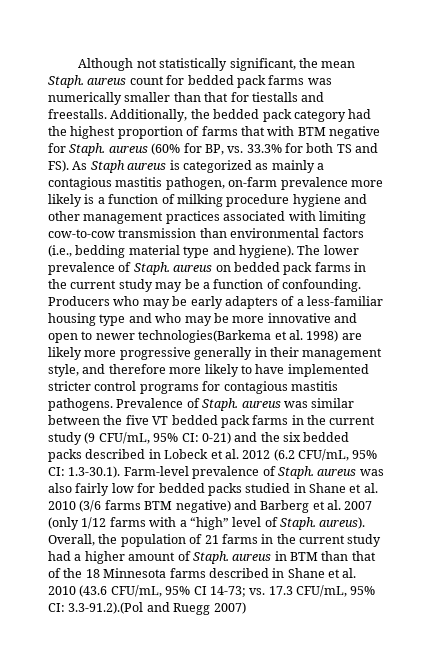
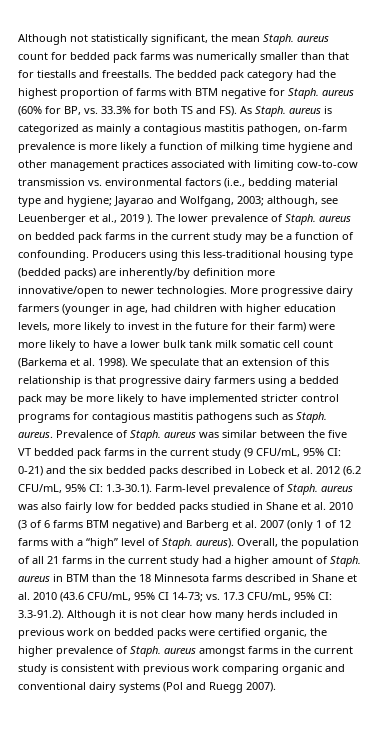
- Additionally, the bedded pack category had the highest proportion of farms that with BTM negative for Staph. aureus (60% for BP, vs. 33.3% for both TS and FS). As Staph aureus is categorized as mainly a contagious mastitis pathogen, on-farm prevalence more likely is a function of milking procedure hygiene and other management practices associated with limiting cow-to-cow transmission than environmental factors (i.e., bedding material type and hygiene).
+ The bedded pack category had the highest proportion of farms with BTM negative for Staph. aureus (60% for BP, vs. 33.3% for both TS and FS). As Staph. aureus is categorized as mainly a contagious mastitis pathogen, on-farm prevalence is more likely a function of milking time hygiene and other management practices associated with limiting cow-to-cow transmission vs. environmental factors (i.e., bedding material type and hygiene; Jayarao and Wolfgang, 2003; although, see Leuenberger et al., 2019 ).
- Producers who may be early adapters of a less-familiar housing type and who may be more innovative and open to newer technologies(Barkema et al. 1998) are likely more progressive generally in their management style, and therefore more likely to have implemented stricter control programs for contagious mastitis pathogens.
+ Producers using this less-traditional housing type (bedded packs) are inherently/by definition more innovative/open to newer technologies. More progressive dairy farmers (younger in age, had children with higher education levels, more likely to invest in the future for their farm) were more likely to have a lower bulk tank milk somatic cell count (Barkema et al. 1998). We speculate that an extension of this relationship is that progressive dairy farmers using a bedded pack may be more likely to have implemented stricter control programs for contagious mastitis pathogens such as Staph. aureus.
- 1.3-30.1). Farm-level prevalence of Staph. aureus was also fairly low for bedded packs studied in Shane et al. 2010 (3/6 farms BTM negative) and Barberg et al. 2007 (only 1/12 farms with a “high” level of Staph. aureus).
+ 1.3-30.1). Farm-level prevalence of Staph. aureus was also fairly low for bedded packs studied in Shane et al. 2010 (3 of 6 farms BTM negative) and Barberg et al. 2007 (only 1 of 12 farms with a “high” level of Staph. aureus).
- Overall, the population of 21 farms in the current study had a higher amount of Staph. aureus in BTM than that of the 18 Minnesota farms described in Shane et al. 2010 (43.6 CFU/mL, 95% CI 14-73; vs. 17.3 CFU/mL, 95% CI: 3.3-91.2).(Pol and Ruegg 2007)
+ Overall, the population of all 21 farms in the current study had a higher amount of Staph. aureus in BTM than the 18 Minnesota farms described in Shane et al. 2010 (43.6 CFU/mL, 95% CI 14-73; vs. 17.3 CFU/mL, 95% CI: 3.3-91.2). Although it is not clear how many herds included in previous work on bedded packs were certified organic, the higher prevalence of Staph. aureus amongst farms in the current study is consistent with previous work comparing organic and conventional dairy systems (Pol and Ruegg 2007).

